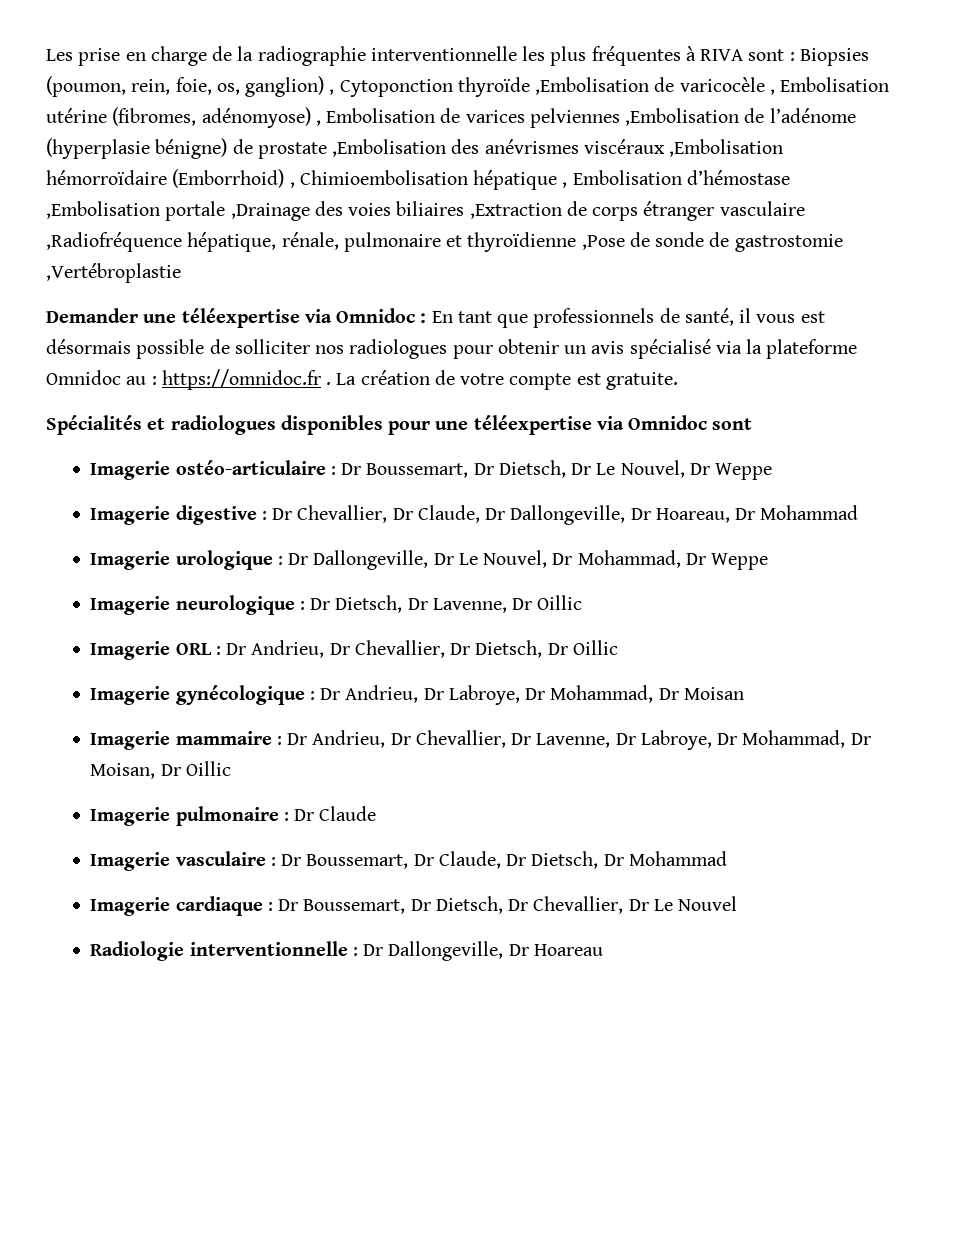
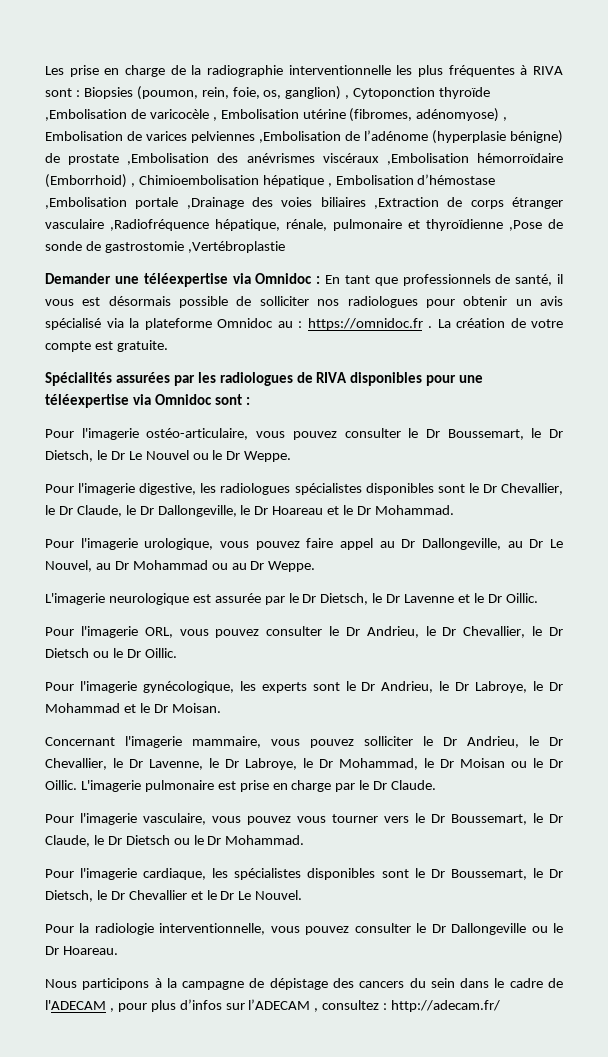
- Spécialités et radiologues disponibles pour une téléexpertise via Omnidoc sont
- Imagerie ostéo-articulaire : Dr Boussemart, Dr Dietsch, Dr Le Nouvel, Dr Weppe
- Imagerie digestive : Dr Chevallier, Dr Claude, Dr Dallongeville, Dr Hoareau, Dr Mohammad
- Imagerie urologique : Dr Dallongeville, Dr Le Nouvel, Dr Mohammad, Dr Weppe
- Imagerie neurologique : Dr Dietsch, Dr Lavenne, Dr Oillic
- Imagerie ORL : Dr Andrieu, Dr Chevallier, Dr Dietsch, Dr Oillic
- Imagerie gynécologique : Dr Andrieu, Dr Labroye, Dr Mohammad, Dr Moisan
- Imagerie mammaire : Dr Andrieu, Dr Chevallier, Dr Lavenne, Dr Labroye, Dr Mohammad, Dr Moisan, Dr Oillic
- Imagerie pulmonaire : Dr Claude
- Imagerie vasculaire : Dr Boussemart, Dr Claude, Dr Dietsch, Dr Mohammad
- Imagerie cardiaque : Dr Boussemart, Dr Dietsch, Dr Chevallier, Dr Le Nouvel
- Radiologie interventionnelle : Dr Dallongeville, Dr Hoareau
+ Spécialités assurées par les radiologues de RIVA disponibles pour une téléexpertise via Omnidoc sont :
+ Pour l'imagerie ostéo-articulaire, vous pouvez consulter le Dr Boussemart, le Dr Dietsch, le Dr Le Nouvel ou le Dr Weppe.
+ Pour l'imagerie digestive, les radiologues spécialistes disponibles sont le Dr Chevallier, le Dr Claude, le Dr Dallongeville, le Dr Hoareau et le Dr Mohammad.
+ Pour l'imagerie urologique, vous pouvez faire appel au Dr Dallongeville, au Dr Le Nouvel, au Dr Mohammad ou au Dr Weppe.
+ L'imagerie neurologique est assurée par le Dr Dietsch, le Dr Lavenne et le Dr Oillic.
+ Pour l'imagerie ORL, vous pouvez consulter le Dr Andrieu, le Dr Chevallier, le Dr Dietsch ou le Dr Oillic.
+ Pour l'imagerie gynécologique, les experts sont le Dr Andrieu, le Dr Labroye, le Dr Mohammad et le Dr Moisan.
+ Concernant l'imagerie mammaire, vous pouvez solliciter le Dr Andrieu, le Dr Chevallier, le Dr Lavenne, le Dr Labroye, le Dr Mohammad, le Dr Moisan ou le Dr Oillic. L'imagerie pulmonaire est prise en charge par le Dr Claude.
+ Pour l'imagerie vasculaire, vous pouvez vous tourner vers le Dr Boussemart, le Dr Claude, le Dr Dietsch ou le Dr Mohammad.
+ Pour l'imagerie cardiaque, les spécialistes disponibles sont le Dr Boussemart, le Dr Dietsch, le Dr Chevallier et le Dr Le Nouvel.
+ Pour la radiologie interventionnelle, vous pouvez consulter le Dr Dallongeville ou le Dr Hoareau.
+ Nous participons à la campagne de dépistage des cancers du sein dans le cadre de l'ADECAM , pour plus d’infos sur l’ADECAM , consultez : http://adecam.fr/

